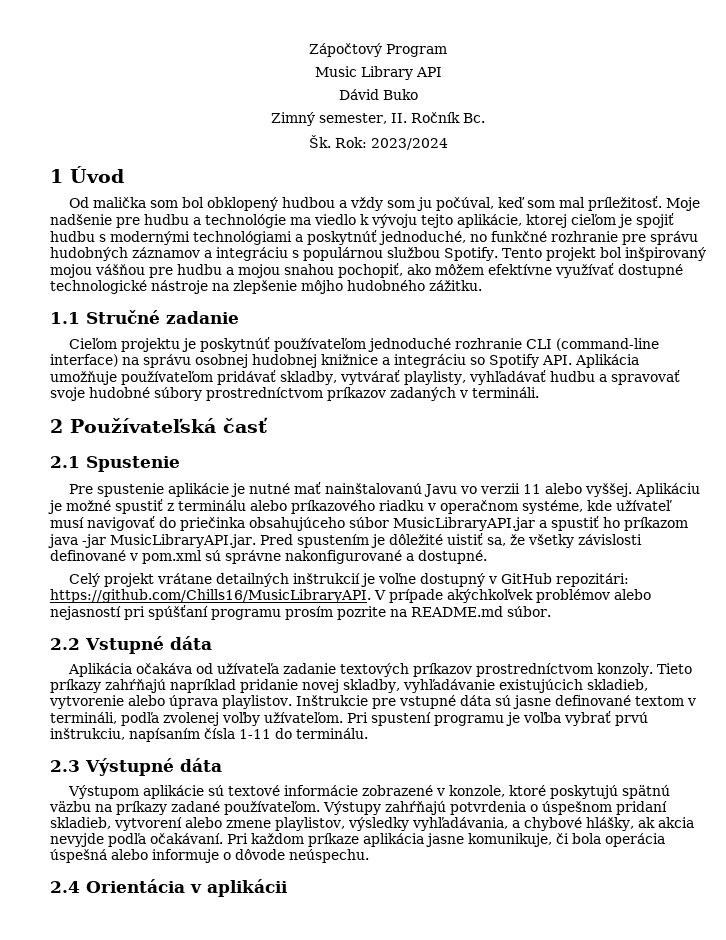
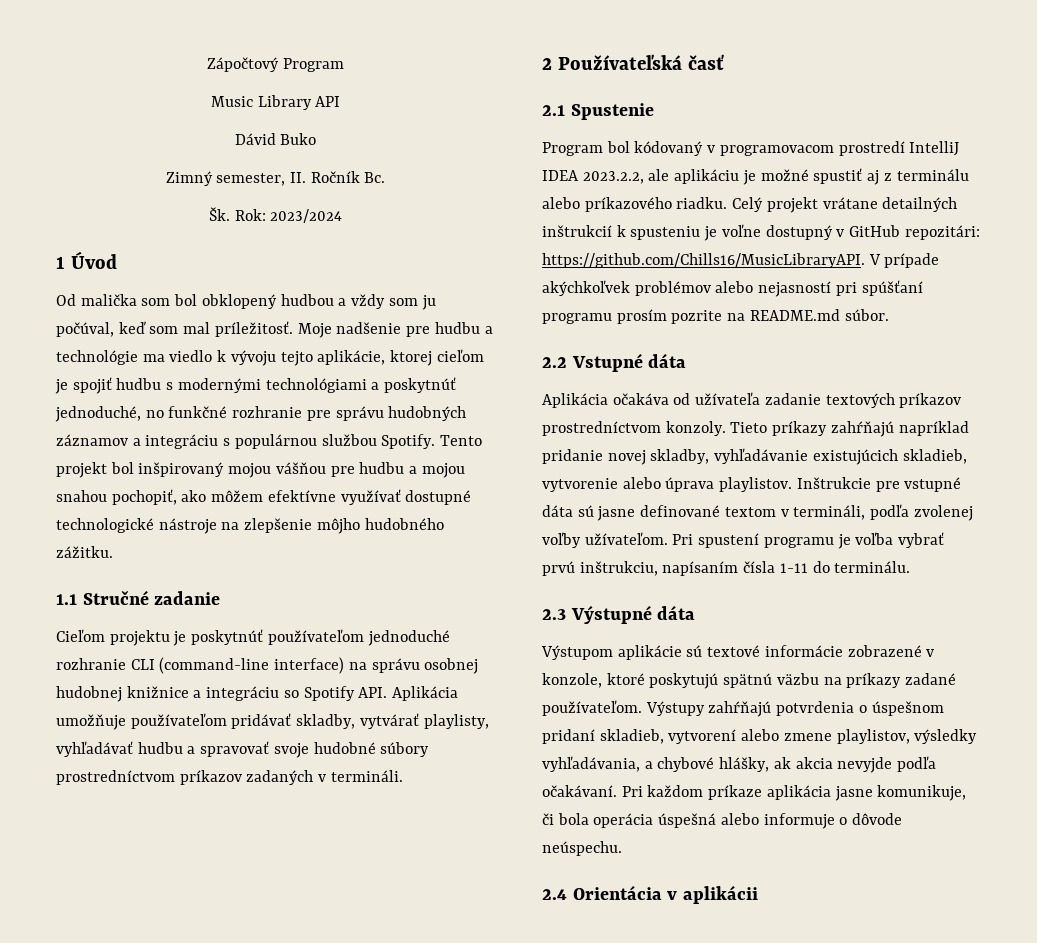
- Pre spustenie aplikácie je nutné mať nainštalovanú Javu vo verzii 11 alebo vyššej. Aplikáciu je možné spustiť z terminálu alebo príkazového riadku v operačnom systéme, kde užívateľ musí navigovať do priečinka obsahujúceho súbor MusicLibraryAPI.jar a spustiť ho príkazom java -jar MusicLibraryAPI.jar. Pred spustením je dôležité uistiť sa, že všetky závislosti definované v pom.xml sú správne nakonfigurované a dostupné.
- Celý projekt vrátane detailných inštrukcií je voľne dostupný v GitHub repozitári: https://github.com/Chills16/MusicLibraryAPI. V prípade akýchkoľvek problémov alebo nejasností pri spúšťaní programu prosím pozrite na README.md súbor.
+ Program bol kódovaný v programovacom prostredí IntelliJ IDEA 2023.2.2, ale aplikáciu je možné spustiť aj z terminálu alebo príkazového riadku. Celý projekt vrátane detailných inštrukcií k spusteniu je voľne dostupný v GitHub repozitári: https://github.com/Chills16/MusicLibraryAPI. V prípade akýchkoľvek problémov alebo nejasností pri spúšťaní programu prosím pozrite na README.md súbor.

